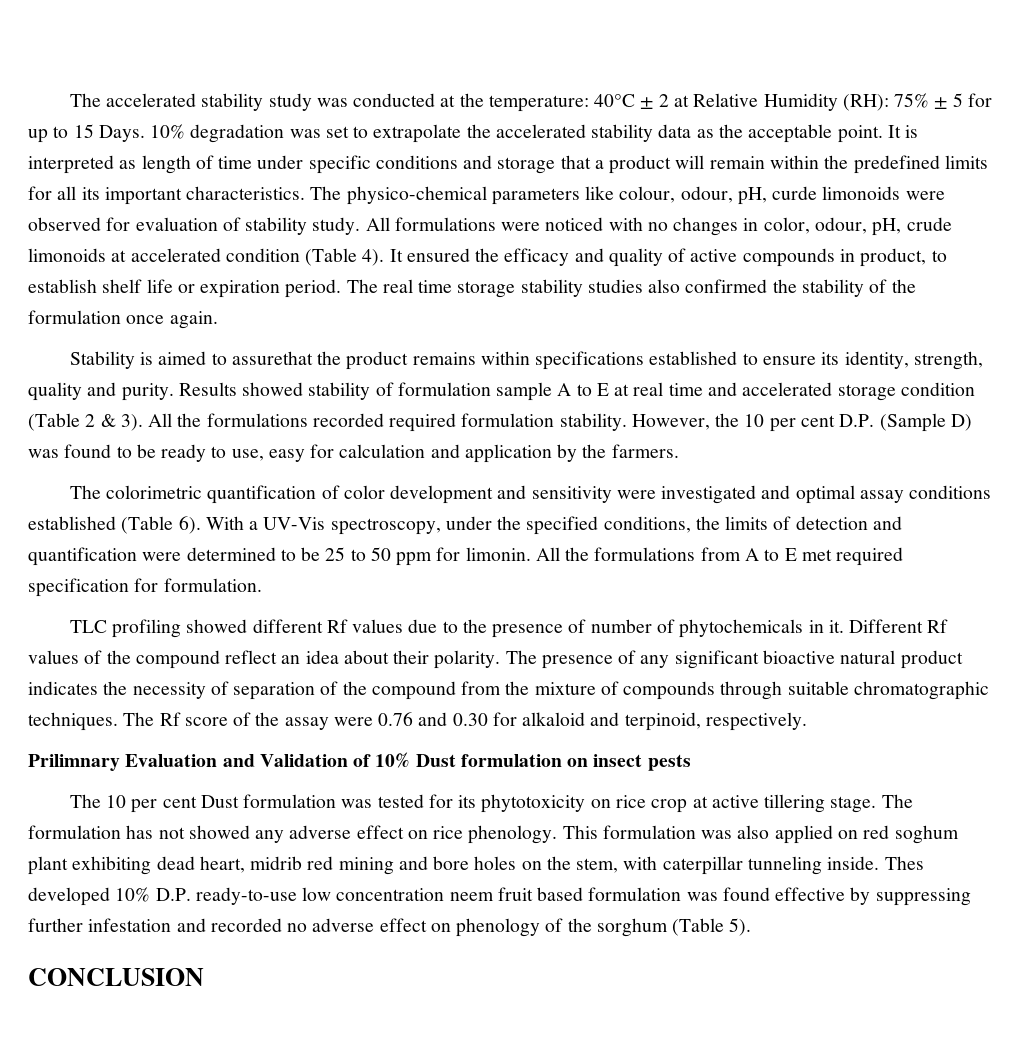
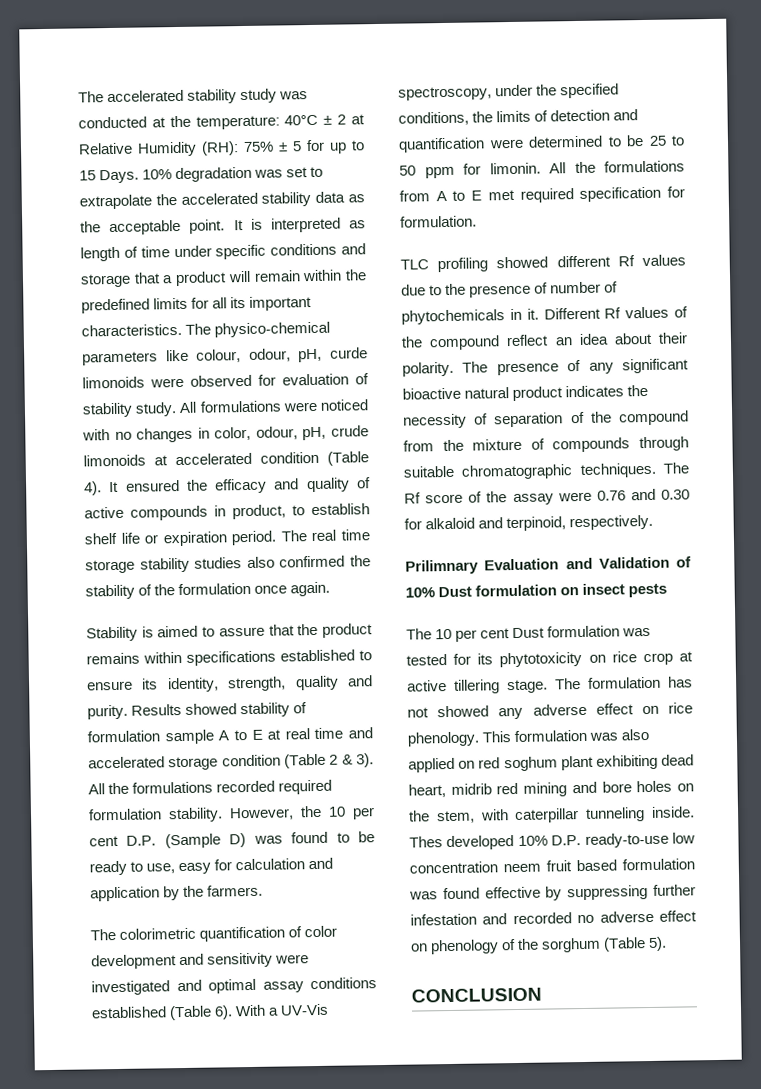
- Stability is aimed to assurethat the product remains within specifications established to ensure its identity, strength, quality and purity.
+ Stability is aimed to assure that the product remains within specifications established to ensure its identity, strength, quality and purity.

